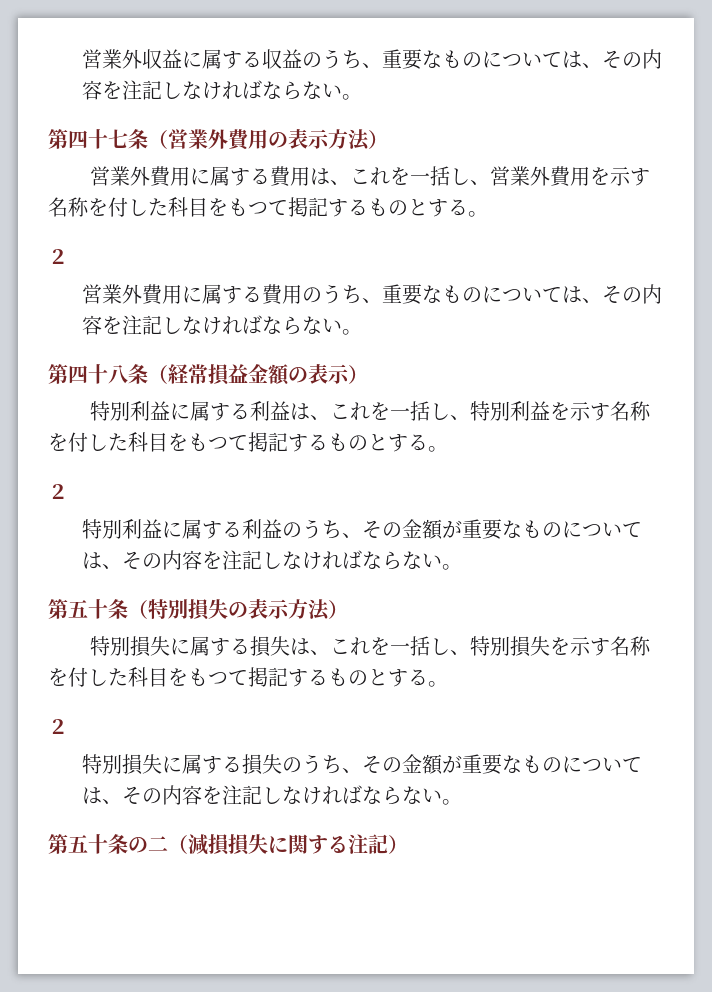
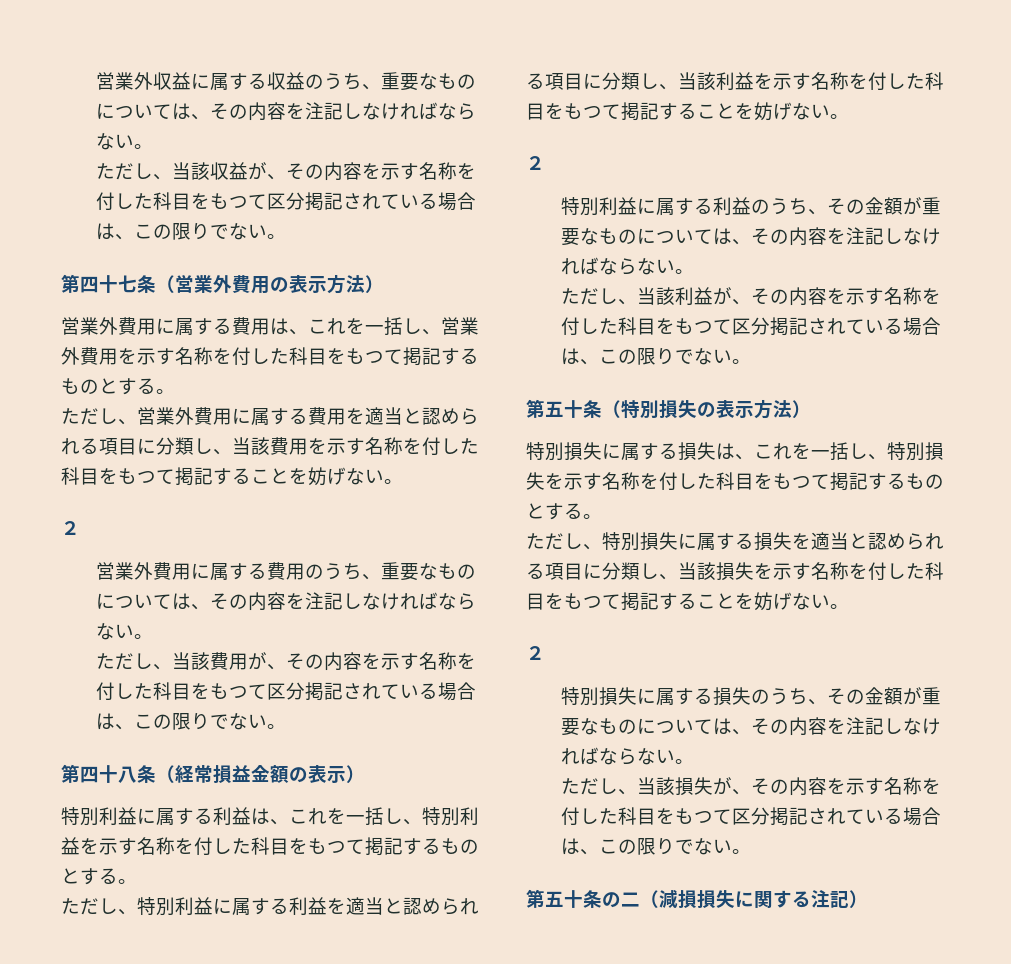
+ ただし、当該収益が、その内容を示す名称を付した科目をもつて区分掲記されている場合は、この限りでない。
+ ただし、営業外費用に属する費用を適当と認められる項目に分類し、当該費用を示す名称を付した科目をもつて掲記することを妨げない。
+ ただし、当該費用が、その内容を示す名称を付した科目をもつて区分掲記されている場合は、この限りでない。
+ ただし、特別利益に属する利益を適当と認められる項目に分類し、当該利益を示す名称を付した科目をもつて掲記することを妨げない。
+ ただし、当該利益が、その内容を示す名称を付した科目をもつて区分掲記されている場合は、この限りでない。
+ ただし、特別損失に属する損失を適当と認められる項目に分類し、当該損失を示す名称を付した科目をもつて掲記することを妨げない。
+ ただし、当該損失が、その内容を示す名称を付した科目をもつて区分掲記されている場合は、この限りでない。

